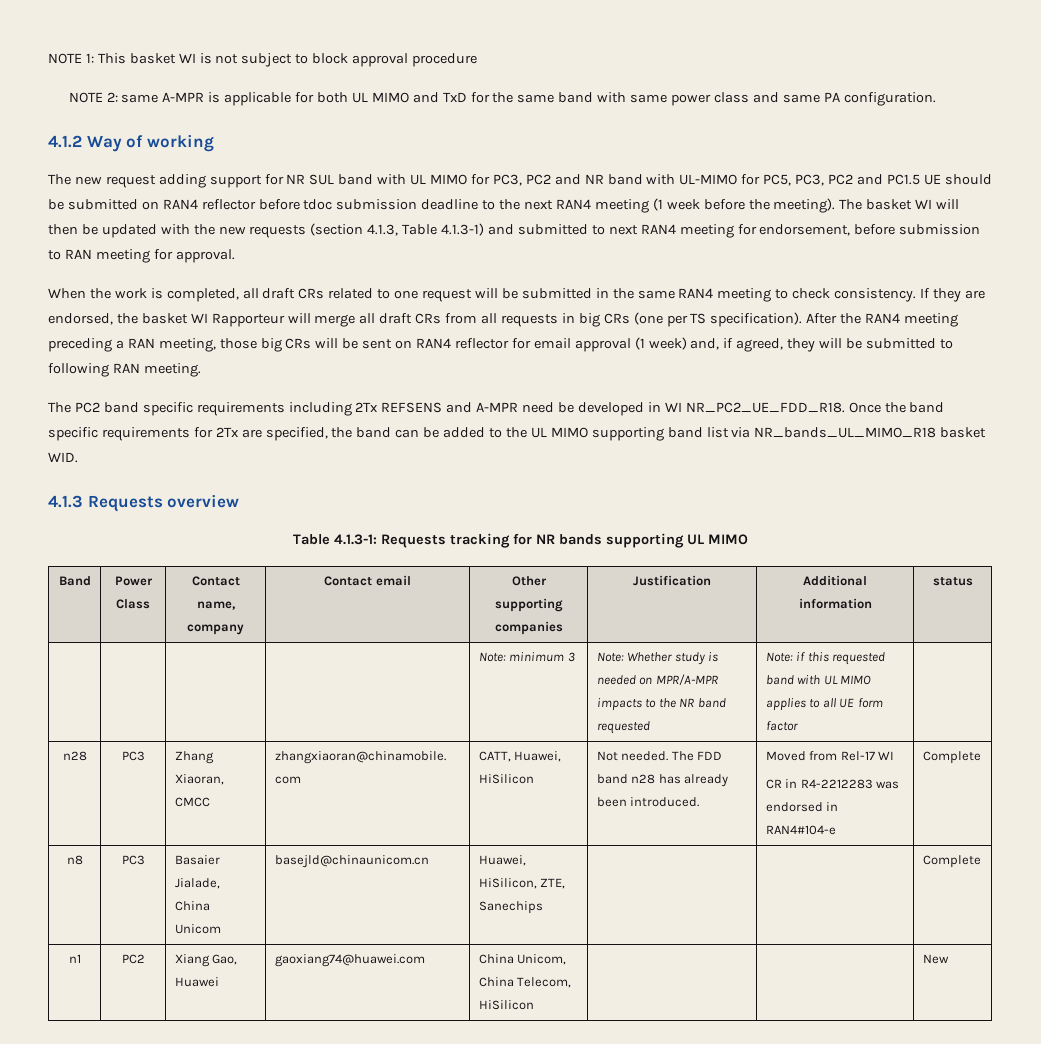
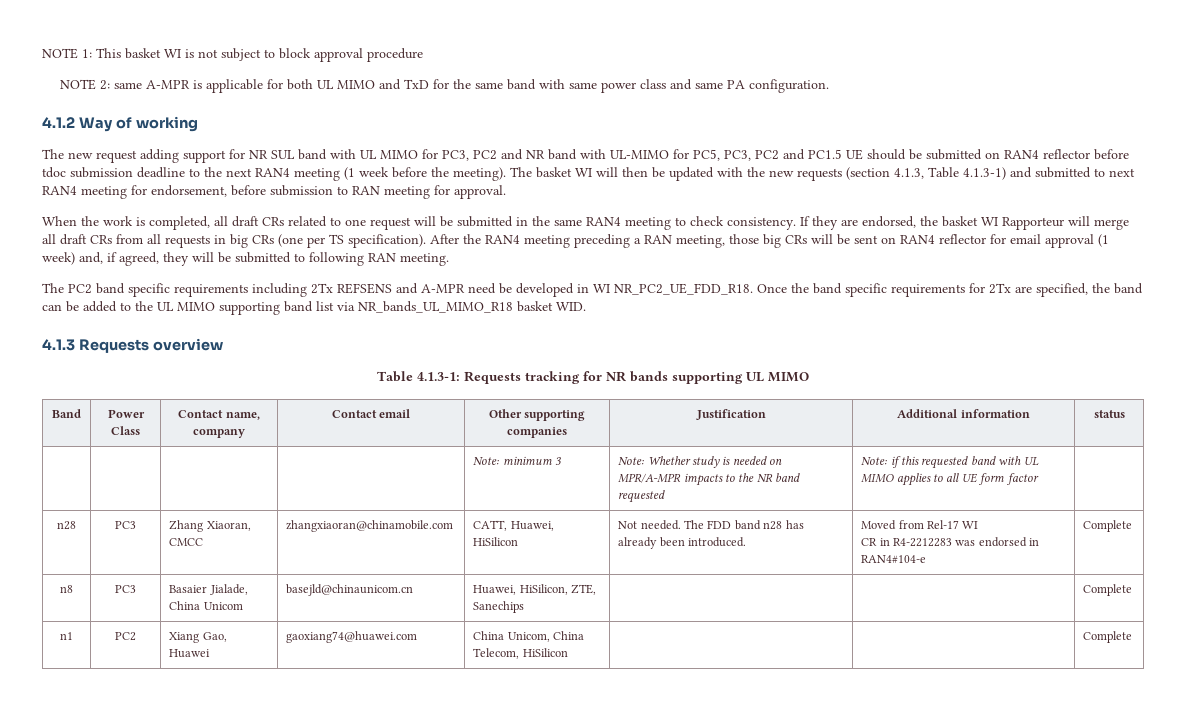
- n1 | PC2 | Xiang Gao, Huawei | gaoxiang74@huawei.com | China Unicom, China Telecom, HiSilicon | | | New
+ n1 | PC2 | Xiang Gao, Huawei | gaoxiang74@huawei.com | China Unicom, China Telecom, HiSilicon | | | Complete

